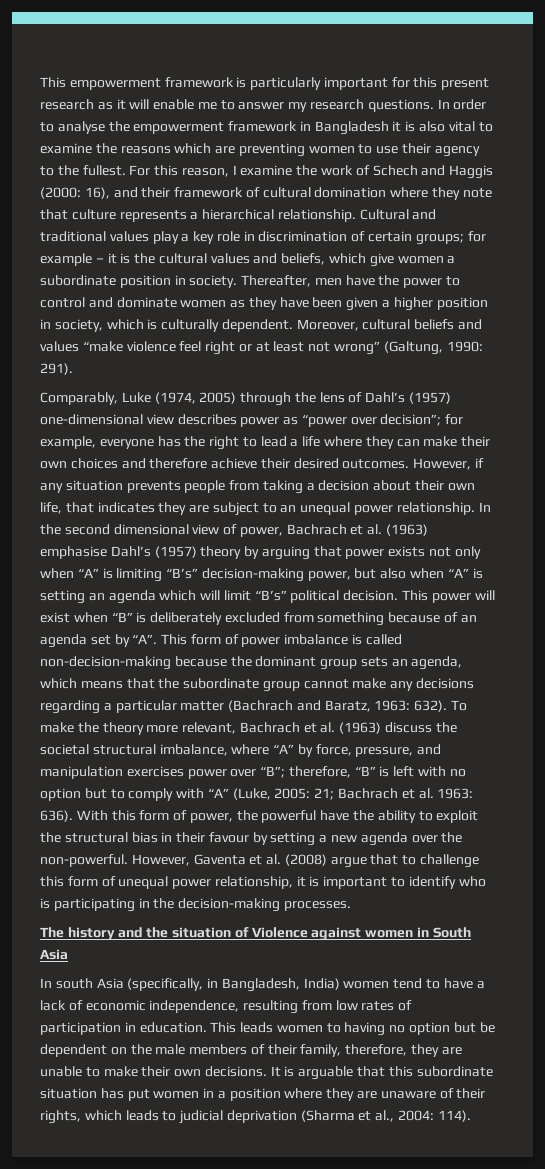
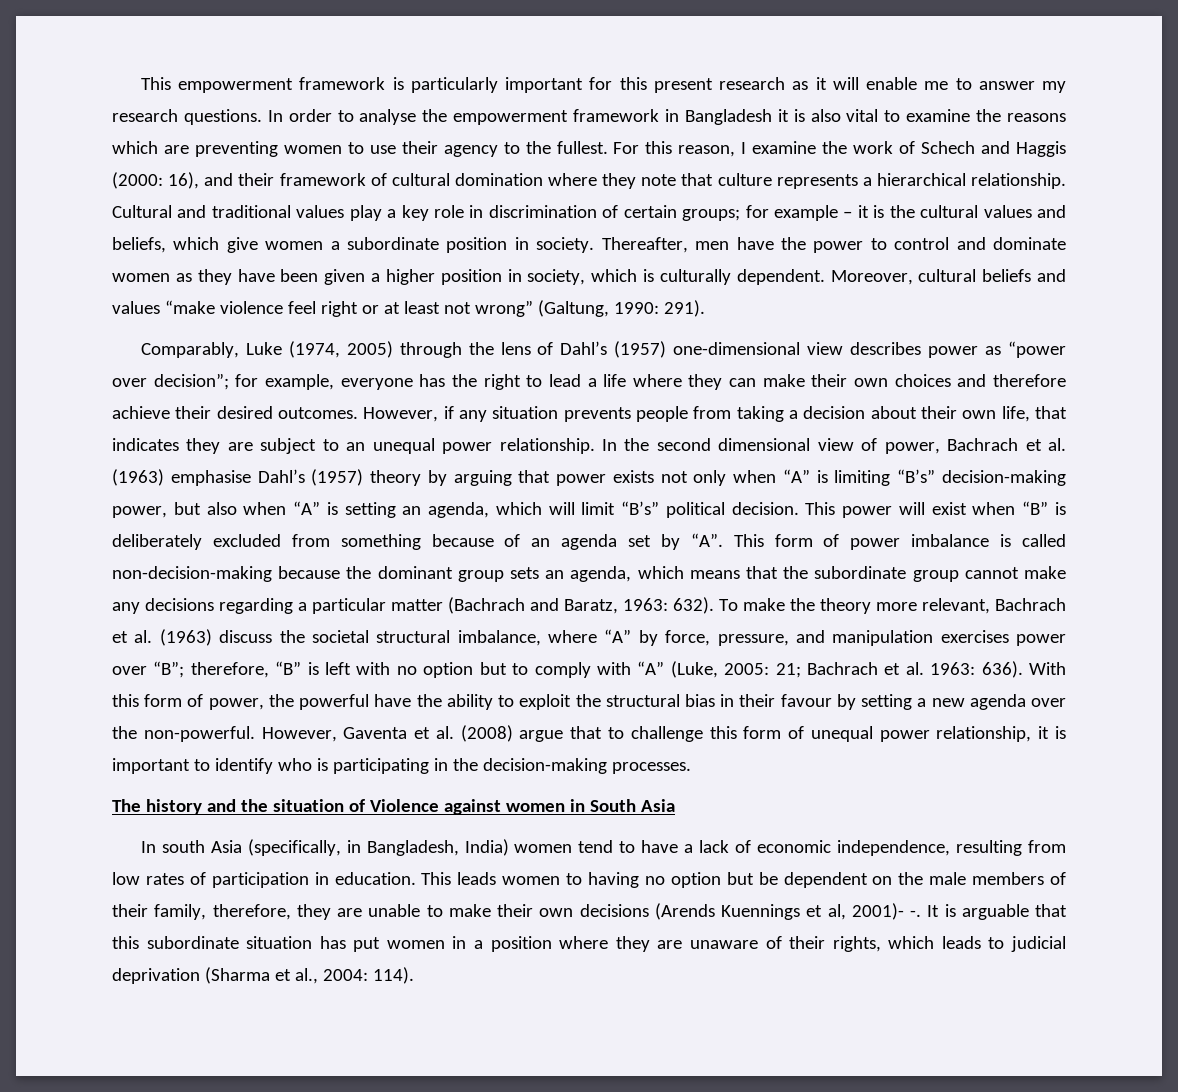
- In the second dimensional view of power, Bachrach et al. (1963) emphasise Dahl’s (1957) theory by arguing that power exists not only when “A” is limiting “B’s” decision-making power, but also when “A” is setting an agenda which will limit “B’s” political decision.
+ In the second dimensional view of power, Bachrach et al. (1963) emphasise Dahl’s (1957) theory by arguing that power exists not only when “A” is limiting “B’s” decision-making power, but also when “A” is setting an agenda, which will limit “B’s” political decision.
- This leads women to having no option but be dependent on the male members of their family, therefore, they are unable to make their own decisions.
+ This leads women to having no option but be dependent on the male members of their family, therefore, they are unable to make their own decisions (Arends Kuennings et al, 2001)- -.

